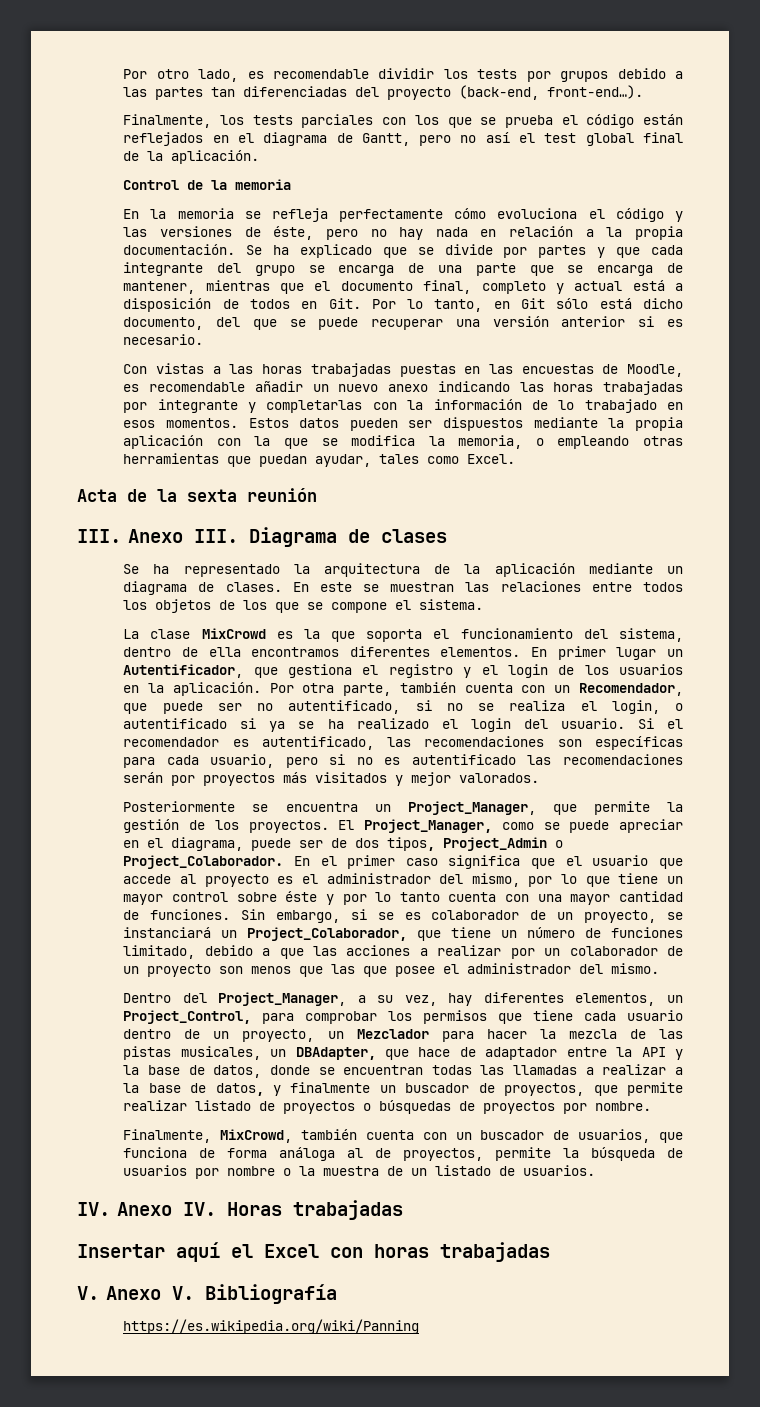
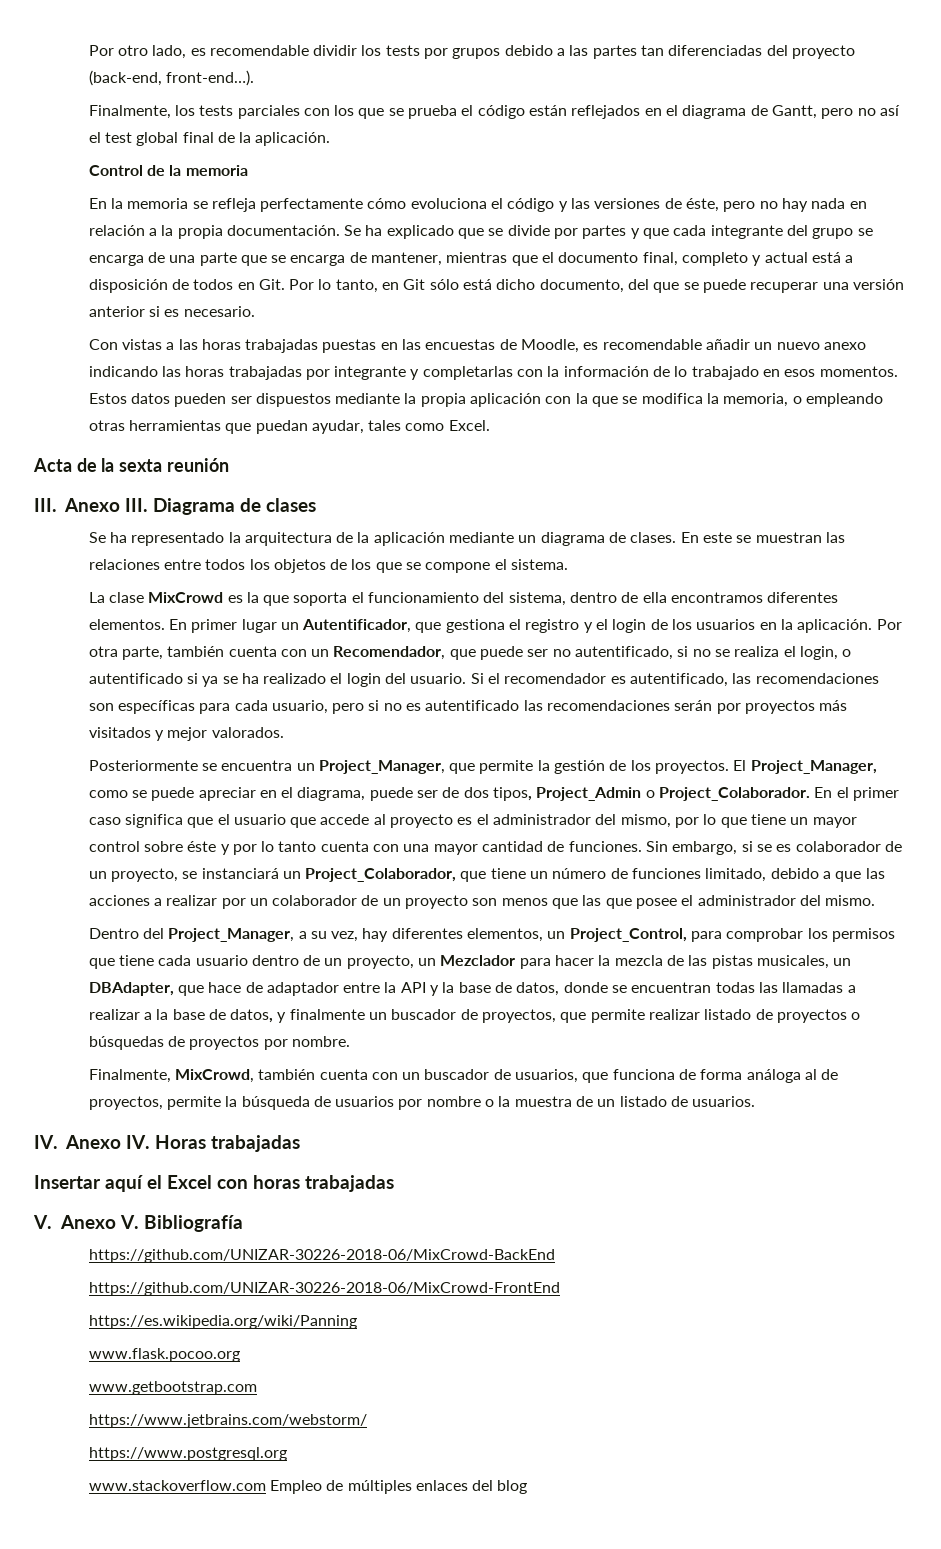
+ https://github.com/UNIZAR-30226-2018-06/MixCrowd-BackEnd
+ https://github.com/UNIZAR-30226-2018-06/MixCrowd-FrontEnd
+ www.flask.pocoo.org
+ www.getbootstrap.com
+ https://www.jetbrains.com/webstorm/
+ https://www.postgresql.org
+ www.stackoverflow.com Empleo de múltiples enlaces del blog

